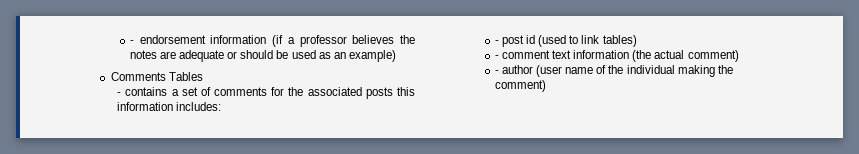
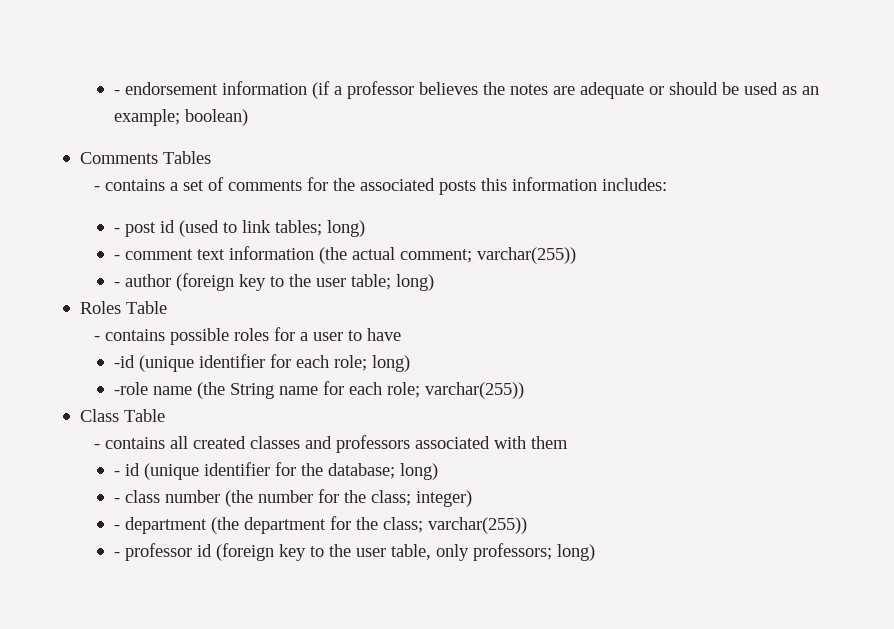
- - endorsement information (if a professor believes the notes are adequate or should be used as an example)
+ - endorsement information (if a professor believes the notes are adequate or should be used as an example; boolean)
- - post id (used to link tables)
+ - post id (used to link tables; long)
- - comment text information (the actual comment)
+ - comment text information (the actual comment; varchar(255))
- - author (user name of the individual making the comment)
+ - author (foreign key to the user table; long)
+ Roles Table
+ - contains possible roles for a user to have
+ -id (unique identifier for each role; long)
+ -role name (the String name for each role; varchar(255))
+ Class Table
+ - contains all created classes and professors associated with them
+ - id (unique identifier for the database; long)
+ - class number (the number for the class; integer)
+ - department (the department for the class; varchar(255))
+ - professor id (foreign key to the user table, only professors; long)

